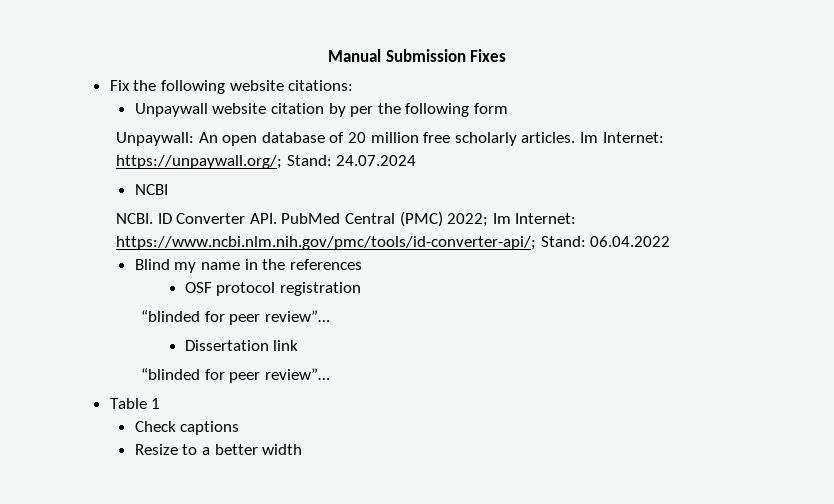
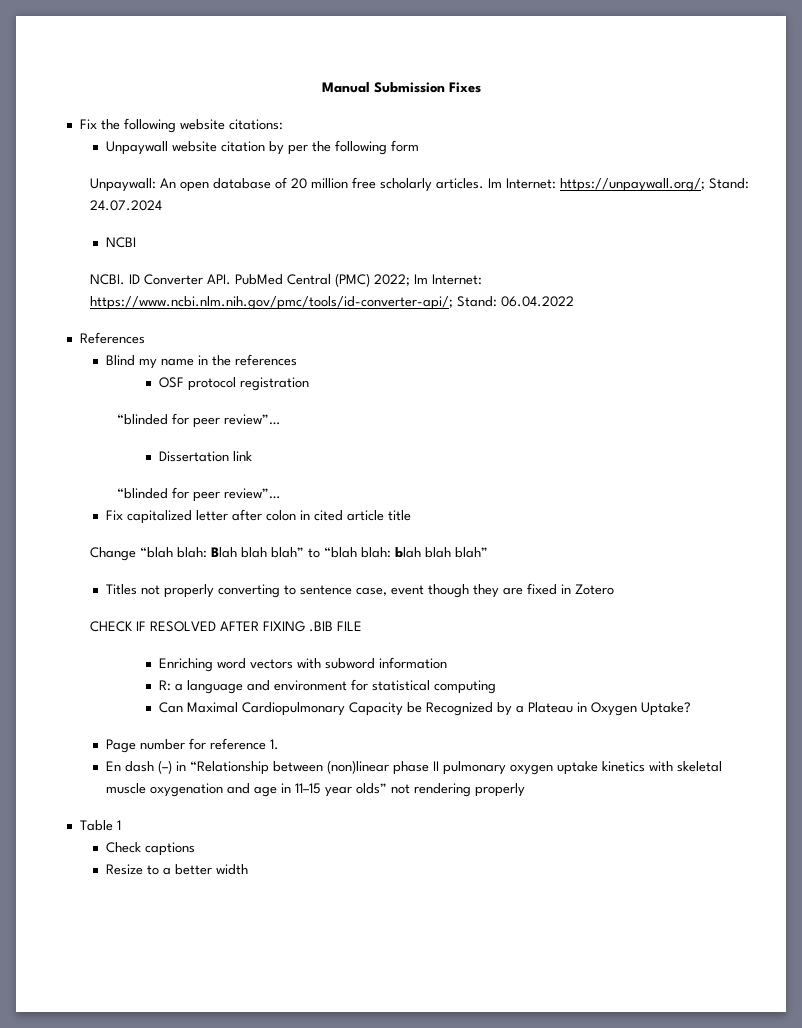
+ References
+ Fix capitalized letter after colon in cited article title
+ Change “blah blah: Blah blah blah” to “blah blah: blah blah blah”
+ Titles not properly converting to sentence case, event though they are fixed in Zotero
+ CHECK IF RESOLVED AFTER FIXING .BIB FILE
+ Enriching word vectors with subword information
+ R: a language and environment for statistical computing
+ Can Maximal Cardiopulmonary Capacity be Recognized by a Plateau in Oxygen Uptake?
+ Page number for reference 1.
+ En dash (–) in “Relationship between (non)linear phase II pulmonary oxygen uptake kinetics with skeletal muscle oxygenation and age in 11–15 year olds” not rendering properly

